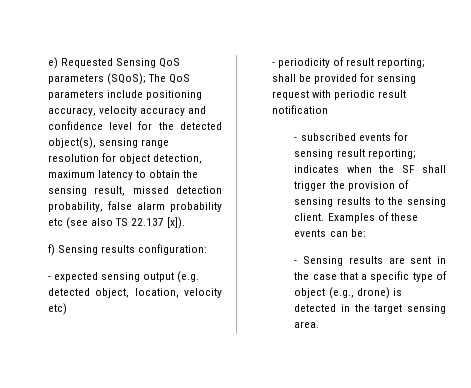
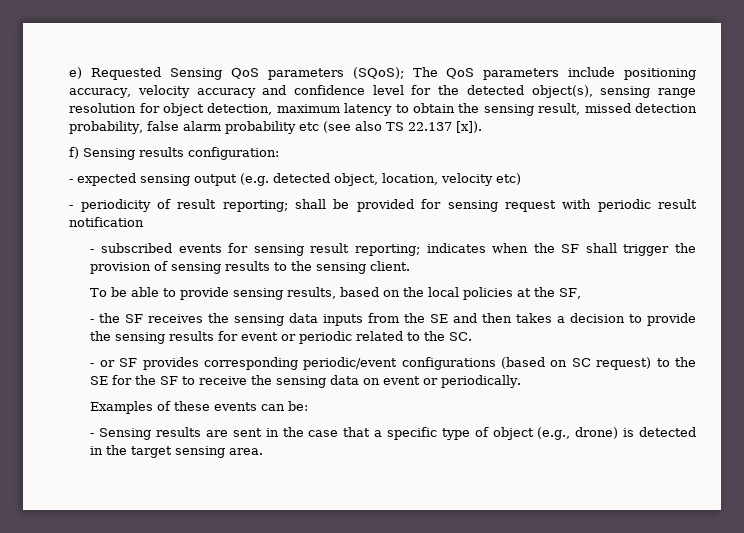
- - subscribed events for sensing result reporting; indicates when the SF shall trigger the provision of sensing results to the sensing client. Examples of these events can be:
+ - subscribed events for sensing result reporting; indicates when the SF shall trigger the provision of sensing results to the sensing client.
+ To be able to provide sensing results, based on the local policies at the SF,
+ - the SF receives the sensing data inputs from the SE and then takes a decision to provide the sensing results for event or periodic related to the SC.
+ - or SF provides corresponding periodic/event configurations (based on SC request) to the SE for the SF to receive the sensing data on event or periodically.
+ Examples of these events can be:

